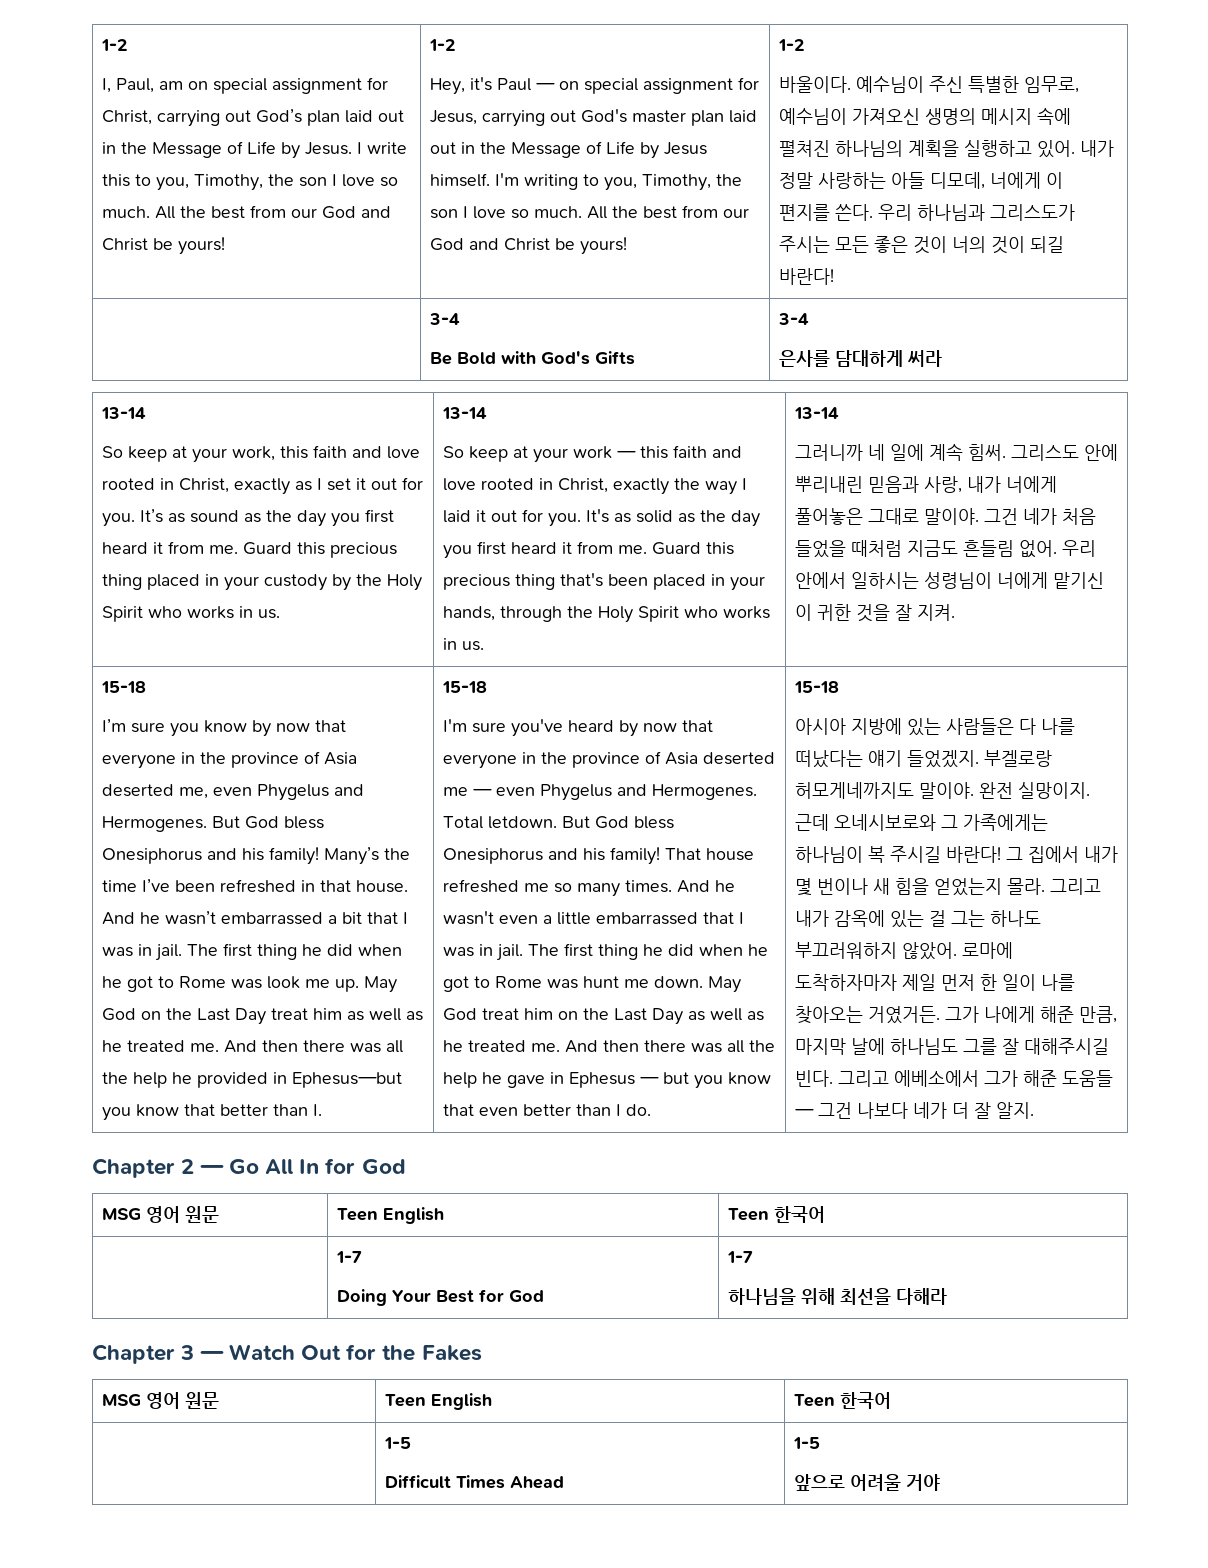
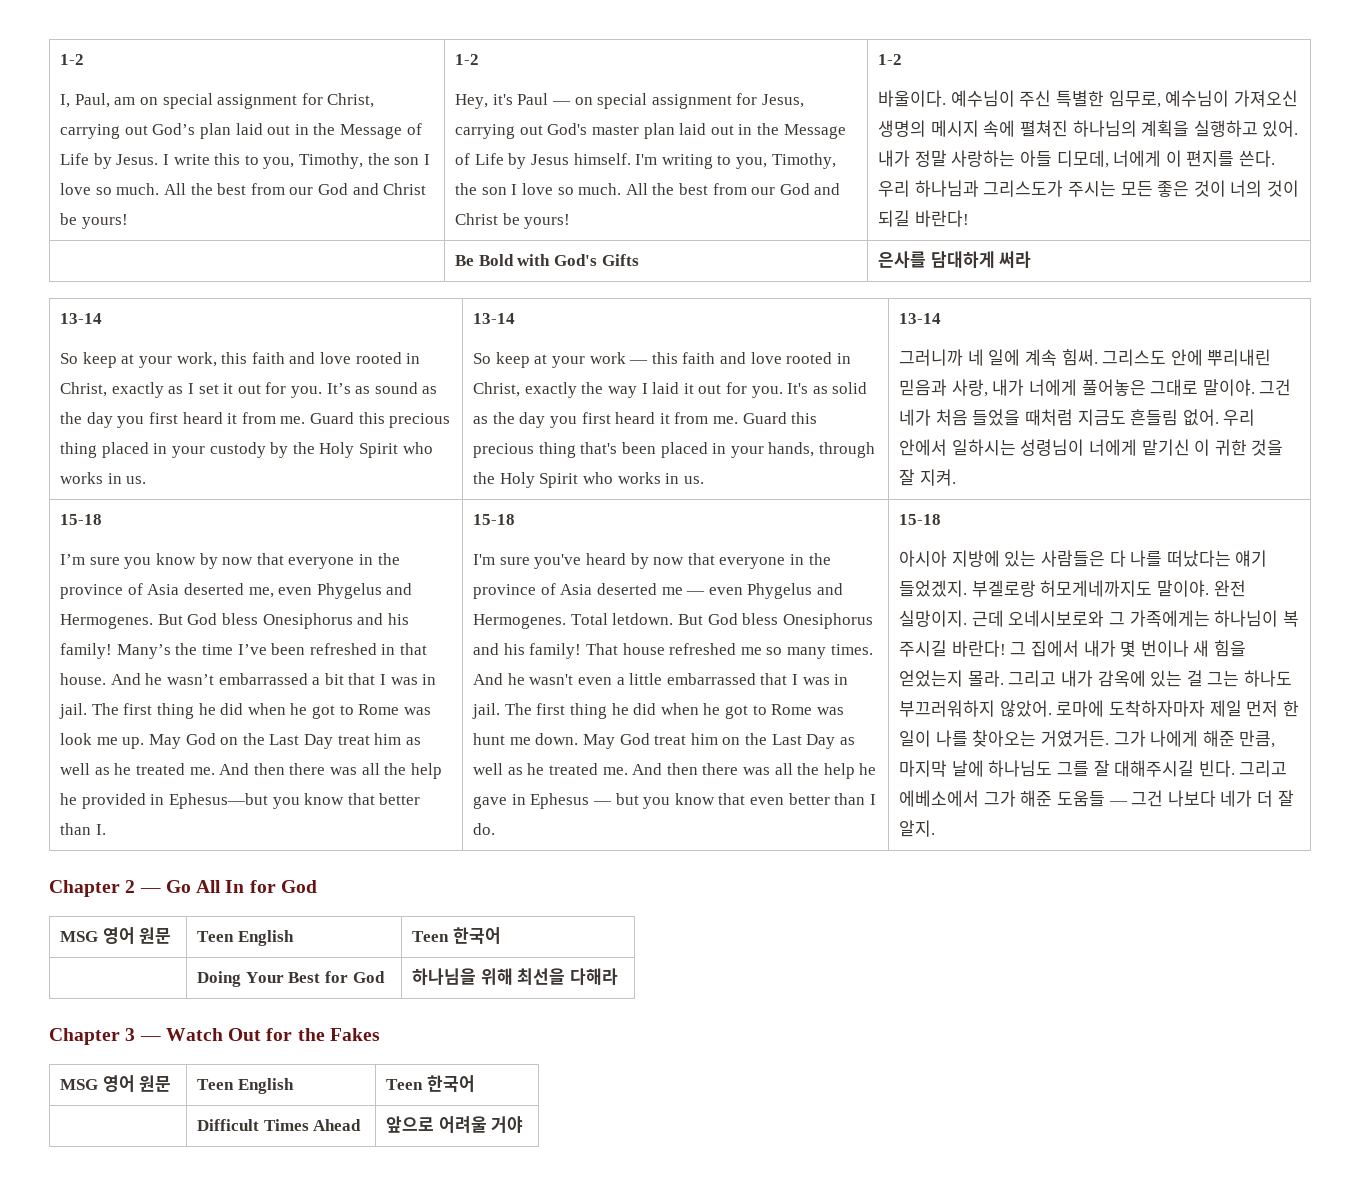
  우리 하나님과 그리스도가 주시는 모든 좋은 것이 너의 것이 되길 바란다!
- | 3-4
- Be Bold with God's Gifts | 3-4
- 은사를 담대하게 써라
+ | Be Bold with God's Gifts | 은사를 담대하게 써라
  Chapter 2 — Go All In for God
  MSG 영어 원문 | Teen English | Teen 한국어
- | 1-7
- Doing Your Best for God | 1-7
- 하나님을 위해 최선을 다해라
+ | Doing Your Best for God | 하나님을 위해 최선을 다해라
  Chapter 3 — Watch Out for the Fakes
  MSG 영어 원문 | Teen English | Teen 한국어
- | 1-5
- Difficult Times Ahead | 1-5
- 앞으로 어려울 거야
+ | Difficult Times Ahead | 앞으로 어려울 거야

